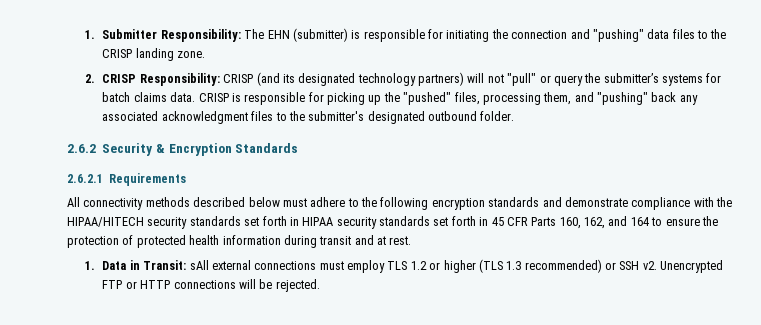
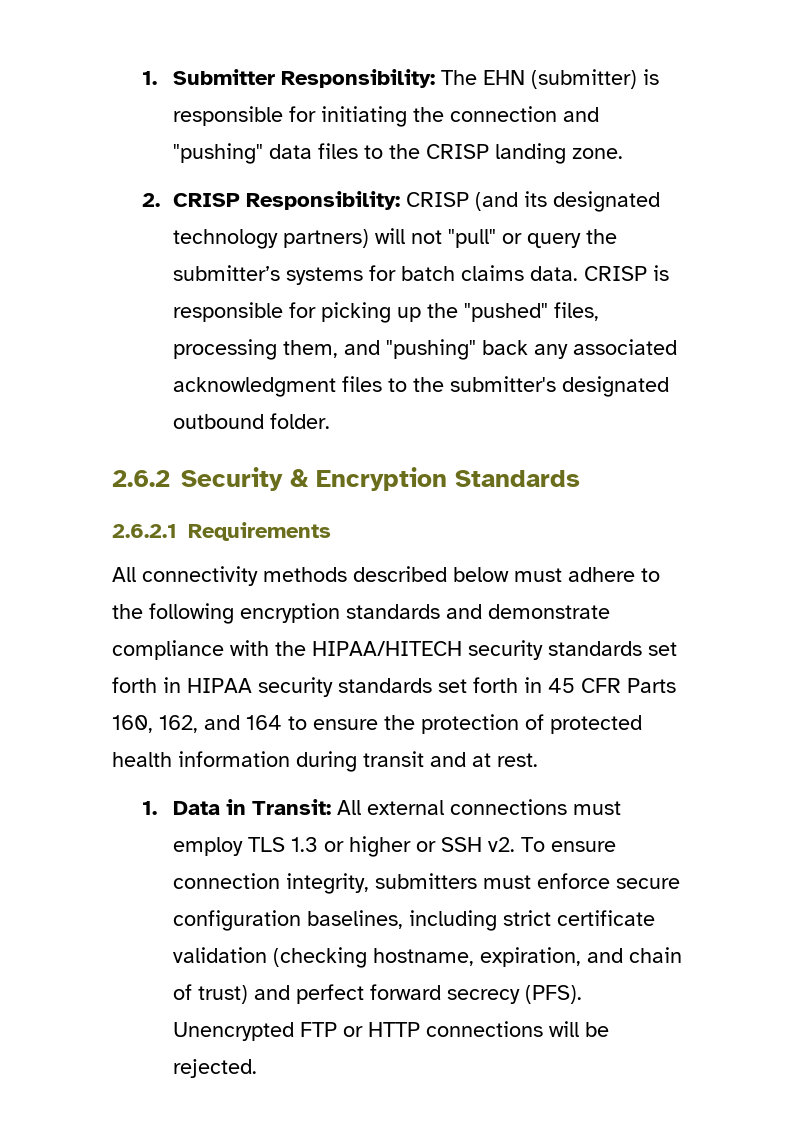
- 1. Data in Transit: sAll external connections must employ TLS 1.2 or higher (TLS 1.3 recommended) or SSH v2.
+ 1. Data in Transit: All external connections must employ TLS 1.3 or higher or SSH v2. To ensure connection integrity, submitters must enforce secure configuration baselines, including strict certificate validation (checking hostname, expiration, and chain of trust) and perfect forward secrecy (PFS).

